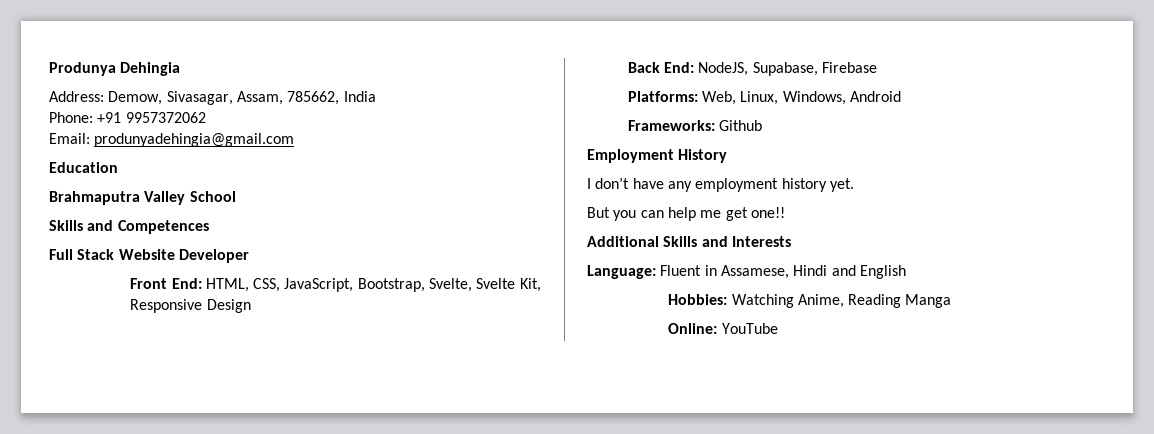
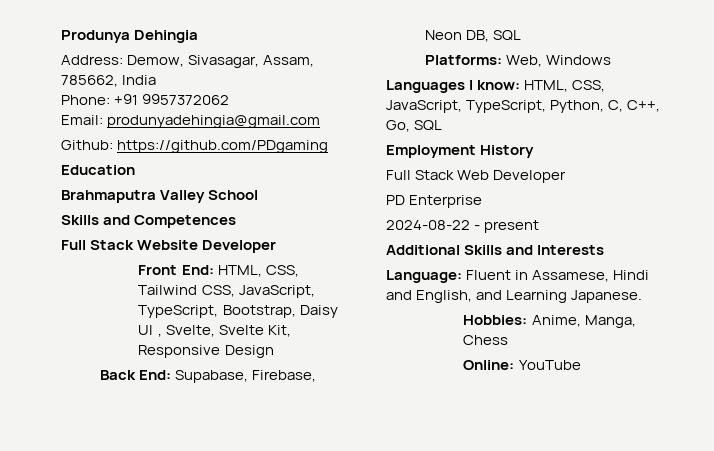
+ Github: https://github.com/PDgaming
- Front End: HTML, CSS, JavaScript, Bootstrap, Svelte, Svelte Kit, Responsive Design
+ Front End: HTML, CSS, Tailwind CSS, JavaScript, TypeScript, Bootstrap, Daisy UI , Svelte, Svelte Kit, Responsive Design
- Back End: NodeJS, Supabase, Firebase
- Platforms: Web, Linux, Windows, Android
- Frameworks: Github
+ Back End: Supabase, Firebase, Neon DB, SQL
+ Platforms: Web, Windows
+ Languages I know: HTML, CSS, JavaScript, TypeScript, Python, C, C++, Go, SQL
  Employment History
- I don’t have any employment history yet.
- But you can help me get one!!
+ Full Stack Web Developer
+ PD Enterprise
+ 2024-08-22 - present
- Language: Fluent in Assamese, Hindi and English
- Hobbies: Watching Anime, Reading Manga
+ Language: Fluent in Assamese, Hindi and English, and Learning Japanese.
+ Hobbies: Anime, Manga, Chess

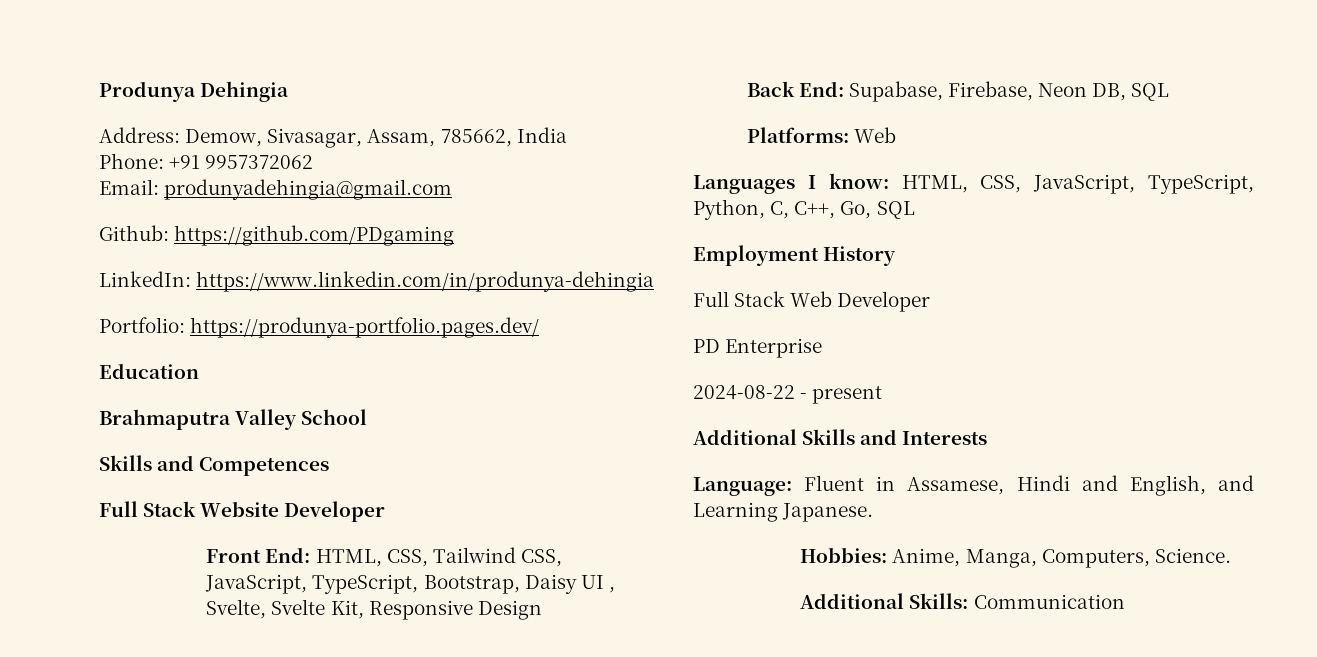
+ LinkedIn: https://www.linkedin.com/in/produnya-dehingia
+ Portfolio: https://produnya-portfolio.pages.dev/
- Platforms: Web, Windows
+ Platforms: Web
- Hobbies: Anime, Manga, Chess
- Online: YouTube
+ Hobbies: Anime, Manga, Computers, Science.
+ Additional Skills: Communication

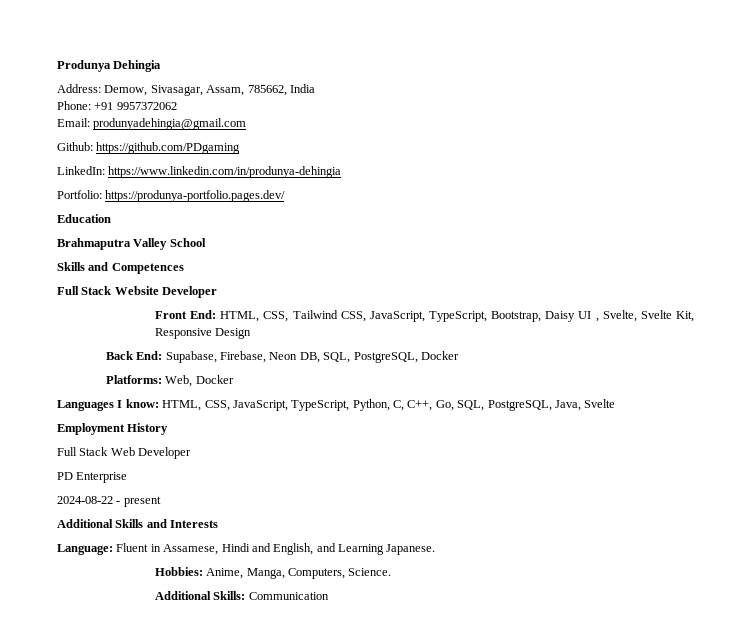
- Back End: Supabase, Firebase, Neon DB, SQL
+ Back End: Supabase, Firebase, Neon DB, SQL, PostgreSQL, Docker
- Platforms: Web
+ Platforms: Web, Docker
- Languages I know: HTML, CSS, JavaScript, TypeScript, Python, C, C++, Go, SQL
+ Languages I know: HTML, CSS, JavaScript, TypeScript, Python, C, C++, Go, SQL, PostgreSQL, Java, Svelte

